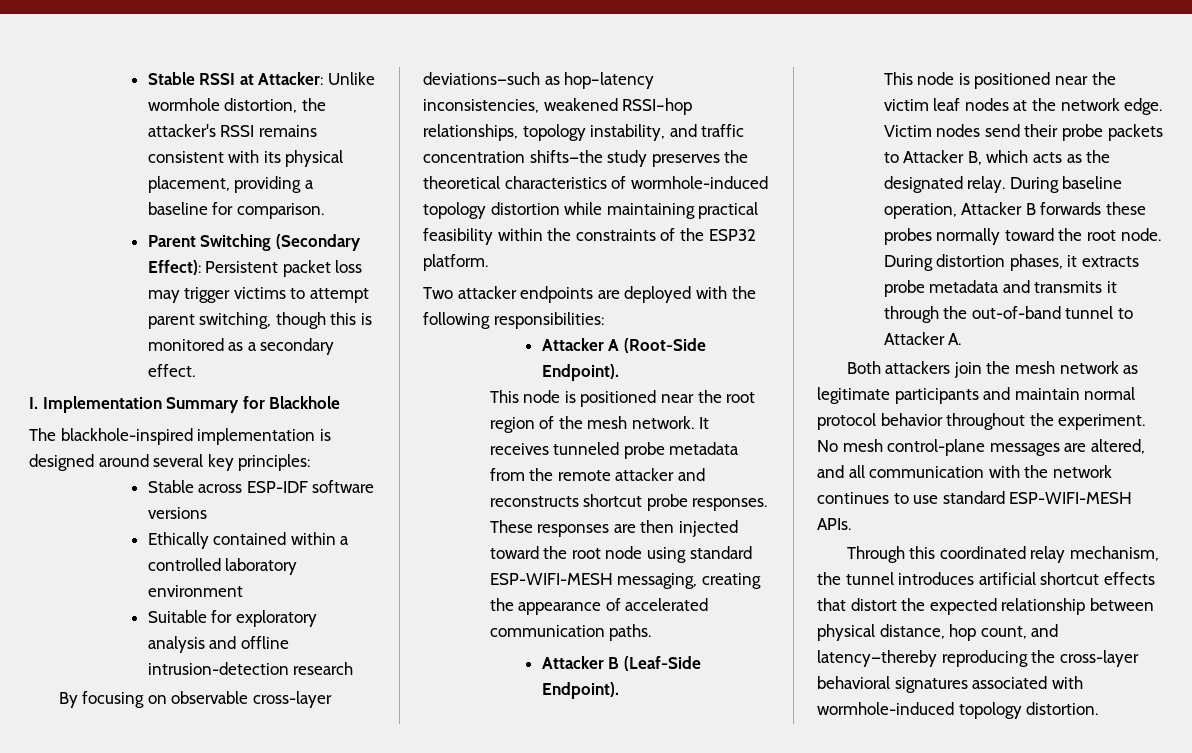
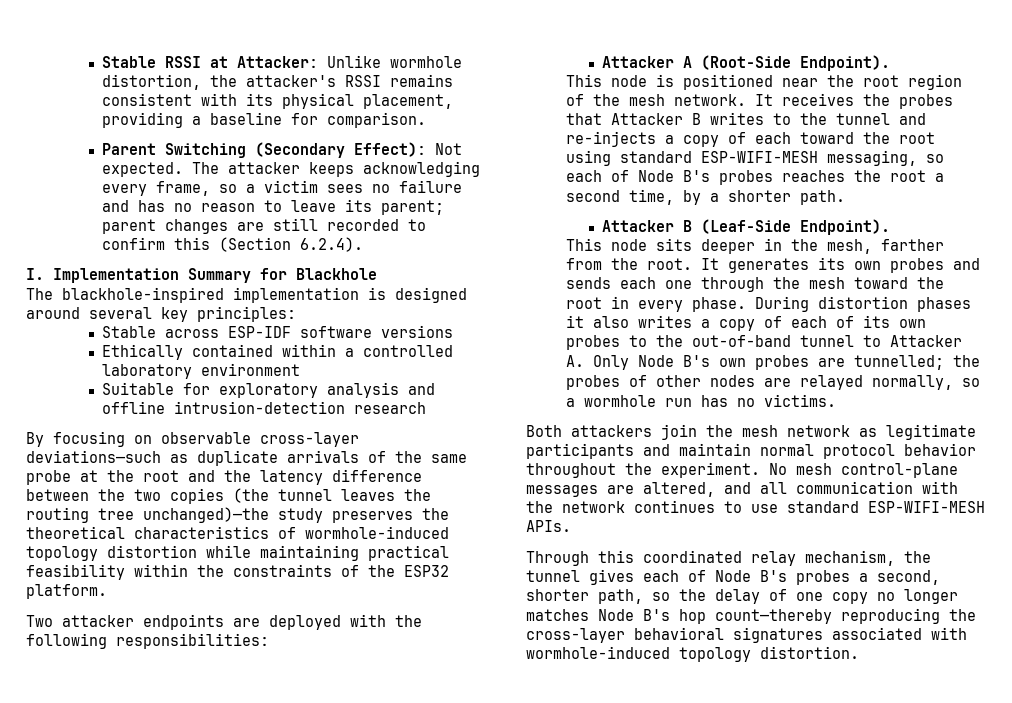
- Parent Switching (Secondary Effect): Persistent packet loss may trigger victims to attempt parent switching, though this is monitored as a secondary effect.
+ Parent Switching (Secondary Effect): Not expected. The attacker keeps acknowledging every frame, so a victim sees no failure and has no reason to leave its parent; parent changes are still recorded to confirm this (Section 6.2.4).
- By focusing on observable cross-layer deviations—such as hop–latency inconsistencies, weakened RSSI–hop relationships, topology instability, and traffic concentration shifts—the study preserves the theoretical characteristics of wormhole-induced topology distortion while maintaining practical feasibility within the constraints of the ESP32 platform.
+ By focusing on observable cross-layer deviations—such as duplicate arrivals of the same probe at the root and the latency difference between the two copies (the tunnel leaves the routing tree unchanged)—the study preserves the theoretical characteristics of wormhole-induced topology distortion while maintaining practical feasibility within the constraints of the ESP32 platform.
- It receives tunneled probe metadata from the remote attacker and reconstructs shortcut probe responses. These responses are then injected toward the root node using standard ESP-WIFI-MESH messaging, creating the appearance of accelerated communication paths.
+ It receives the probes that Attacker B writes to the tunnel and re-injects a copy of each toward the root using standard ESP-WIFI-MESH messaging, so each of Node B's probes reaches the root a second time, by a shorter path.
- This node is positioned near the victim leaf nodes at the network edge. Victim nodes send their probe packets to Attacker B, which acts as the designated relay. During baseline operation, Attacker B forwards these probes normally toward the root node. During distortion phases, it extracts probe metadata and transmits it through the out-of-band tunnel to Attacker A.
+ This node sits deeper in the mesh, farther from the root. It generates its own probes and sends each one through the mesh toward the root in every phase. During distortion phases it also writes a copy of each of its own probes to the out-of-band tunnel to Attacker A. Only Node B's own probes are tunnelled; the probes of other nodes are relayed normally, so a wormhole run has no victims.
- Through this coordinated relay mechanism, the tunnel introduces artificial shortcut effects that distort the expected relationship between physical distance, hop count, and latency—thereby reproducing the cross-layer behavioral signatures associated with wormhole-induced topology distortion.
+ Through this coordinated relay mechanism, the tunnel gives each of Node B's probes a second, shorter path, so the delay of one copy no longer matches Node B's hop count—thereby reproducing the cross-layer behavioral signatures associated with wormhole-induced topology distortion.

